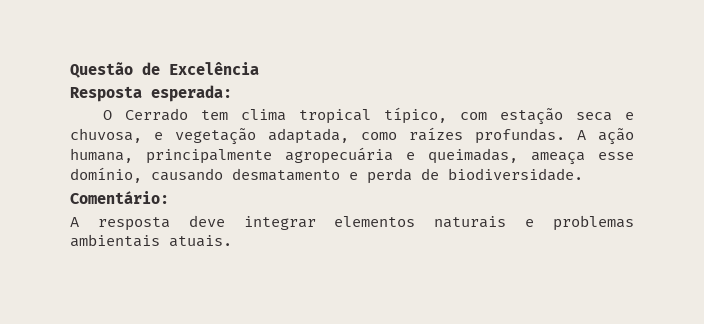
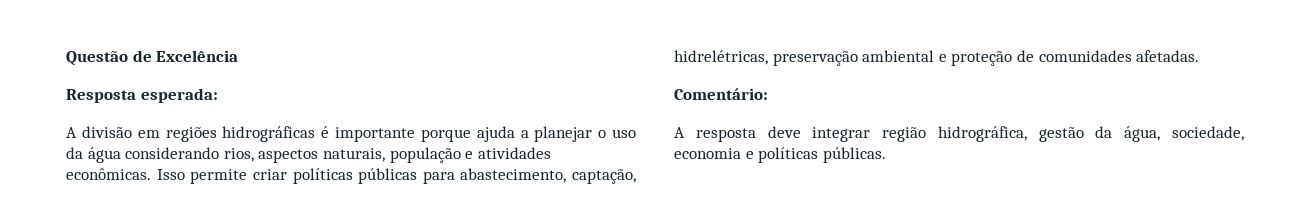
- O Cerrado tem clima tropical típico, com estação seca e chuvosa, e vegetação adaptada, como raízes profundas. A ação humana, principalmente agropecuária e queimadas, ameaça esse domínio, causando desmatamento e perda de biodiversidade.
+ A divisão em regiões hidrográficas é importante porque ajuda a planejar o uso da água considerando rios, aspectos naturais, população e atividades econômicas. Isso permite criar políticas públicas para abastecimento, captação, hidrelétricas, preservação ambiental e proteção de comunidades afetadas.
- A resposta deve integrar elementos naturais e problemas ambientais atuais.
+ A resposta deve integrar região hidrográfica, gestão da água, sociedade, economia e políticas públicas.

